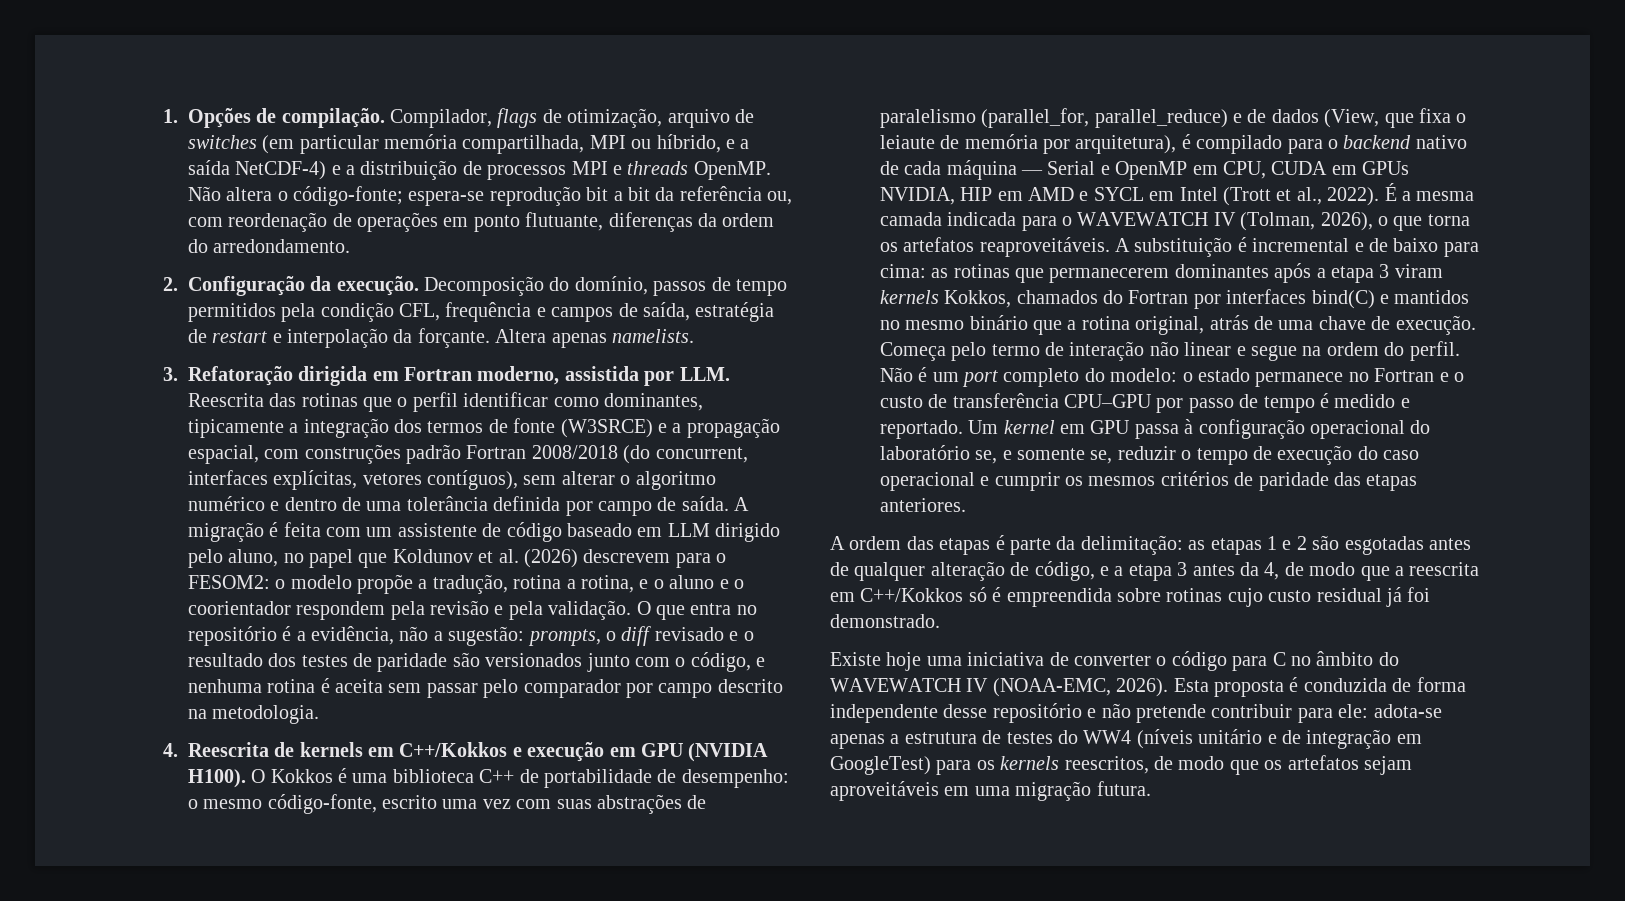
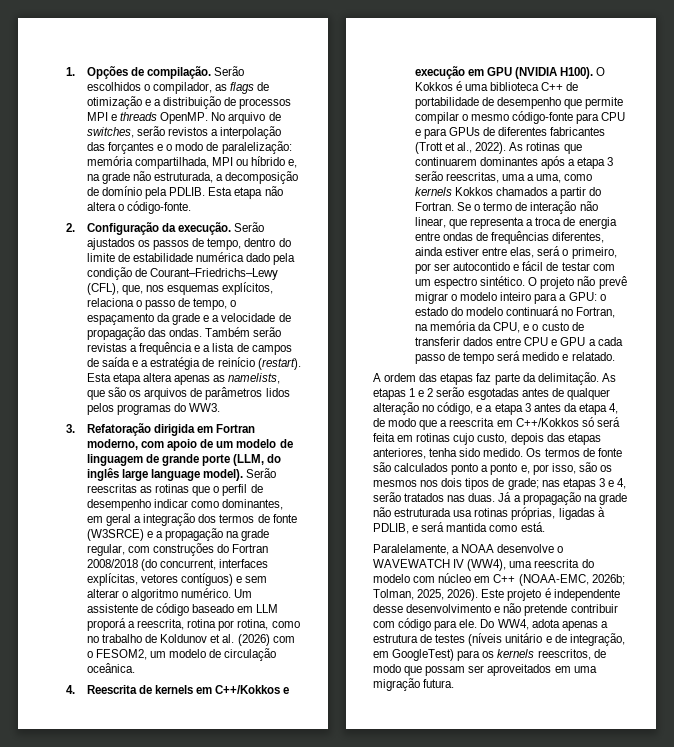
- Compilador, flags de otimização, arquivo de switches (em particular memória compartilhada, MPI ou híbrido, e a saída NetCDF-4) e a distribuição de processos MPI e threads OpenMP.
+ Serão escolhidos o compilador, as flags de otimização e a distribuição de processos MPI e threads OpenMP.
- Não altera o código-fonte; espera-se reprodução bit a bit da referência ou, com reordenação de operações em ponto flutuante, diferenças da ordem do arredondamento.
- 2. Configuração da execução. Decomposição do domínio, passos de tempo permitidos pela condição CFL, frequência e campos de saída, estratégia de restart e interpolação da forçante. Altera apenas namelists.
+ No arquivo de switches, serão revistos a interpolação das forçantes e o modo de paralelização: memória compartilhada, MPI ou híbrido e, na grade não estruturada, a decomposição de domínio pela PDLIB. Esta etapa não altera o código-fonte.
+ 2. Configuração da execução. Serão ajustados os passos de tempo, dentro do limite de estabilidade numérica dado pela condição de Courant–Friedrichs–Lewy (CFL), que, nos esquemas explícitos, relaciona o passo de tempo, o espaçamento da grade e a velocidade de propagação das ondas. Também serão revistas a frequência e a lista de campos de saída e a estratégia de reinício (restart). Esta etapa altera apenas as namelists, que são os arquivos de parâmetros lidos pelos programas do WW3.
- 3. Refatoração dirigida em Fortran moderno, assistida por LLM. Reescrita das rotinas que o perfil identificar como dominantes, tipicamente a integração dos termos de fonte (W3SRCE) e a propagação espacial, com construções padrão Fortran 2008/2018 (do concurrent, interfaces explícitas, vetores contíguos), sem alterar o algoritmo numérico e dentro de uma tolerância definida por campo de saída. A migração é feita com um assistente de código baseado em LLM dirigido pelo aluno, no papel que Koldunov et al. (2026) descrevem para o FESOM2: o modelo propõe a tradução, rotina a rotina, e o aluno e o coorientador respondem pela revisão e pela validação. O que entra no repositório é a evidência, não a sugestão: prompts, o diff revisado e o resultado dos testes de paridade são versionados junto com o código, e nenhuma rotina é aceita sem passar pelo comparador por campo descrito na metodologia.
+ 3. Refatoração dirigida em Fortran moderno, com apoio de um modelo de linguagem de grande porte (LLM, do inglês large language model). Serão reescritas as rotinas que o perfil de desempenho indicar como dominantes, em geral a integração dos termos de fonte (W3SRCE) e a propagação na grade regular, com construções do Fortran 2008/2018 (do concurrent, interfaces explícitas, vetores contíguos) e sem alterar o algoritmo numérico. Um assistente de código baseado em LLM proporá a reescrita, rotina por rotina, como no trabalho de Koldunov et al. (2026) com o FESOM2, um modelo de circulação oceânica.
- O Kokkos é uma biblioteca C++ de portabilidade de desempenho: o mesmo código-fonte, escrito uma vez com suas abstrações de paralelismo (parallel_for, parallel_reduce) e de dados (View, que fixa o leiaute de memória por arquitetura), é compilado para o backend nativo de cada máquina — Serial e OpenMP em CPU, CUDA em GPUs NVIDIA, HIP em AMD e SYCL em Intel (Trott et al., 2022). É a mesma camada indicada para o WAVEWATCH IV (Tolman, 2026), o que torna os artefatos reaproveitáveis. A substituição é incremental e de baixo para cima: as rotinas que permanecerem dominantes após a etapa 3 viram kernels Kokkos, chamados do Fortran por interfaces bind(C) e mantidos no mesmo binário que a rotina original, atrás de uma chave de execução. Começa pelo termo de interação não linear e segue na ordem do perfil. Não é um port completo do modelo: o estado permanece no Fortran e o custo de transferência CPU–GPU por passo de tempo é medido e reportado. Um kernel em GPU passa à configuração operacional do laboratório se, e somente se, reduzir o tempo de execução do caso operacional e cumprir os mesmos critérios de paridade das etapas anteriores.
+ O Kokkos é uma biblioteca C++ de portabilidade de desempenho que permite compilar o mesmo código-fonte para CPU e para GPUs de diferentes fabricantes (Trott et al., 2022). As rotinas que continuarem dominantes após a etapa 3 serão reescritas, uma a uma, como kernels Kokkos chamados a partir do Fortran. Se o termo de interação não linear, que representa a troca de energia entre ondas de frequências diferentes, ainda estiver entre elas, será o primeiro, por ser autocontido e fácil de testar com um espectro sintético. O projeto não prevê migrar o modelo inteiro para a GPU: o estado do modelo continuará no Fortran, na memória da CPU, e o custo de transferir dados entre CPU e GPU a cada passo de tempo será medido e relatado.
- A ordem das etapas é parte da delimitação: as etapas 1 e 2 são esgotadas antes de qualquer alteração de código, e a etapa 3 antes da 4, de modo que a reescrita em C++/Kokkos só é empreendida sobre rotinas cujo custo residual já foi demonstrado.
- Existe hoje uma iniciativa de converter o código para C no âmbito do WAVEWATCH IV (NOAA-EMC, 2026). Esta proposta é conduzida de forma independente desse repositório e não pretende contribuir para ele: adota-se apenas a estrutura de testes do WW4 (níveis unitário e de integração em GoogleTest) para os kernels reescritos, de modo que os artefatos sejam aproveitáveis em uma migração futura.
+ A ordem das etapas faz parte da delimitação. As etapas 1 e 2 serão esgotadas antes de qualquer alteração no código, e a etapa 3 antes da etapa 4, de modo que a reescrita em C++/Kokkos só será feita em rotinas cujo custo, depois das etapas anteriores, tenha sido medido. Os termos de fonte são calculados ponto a ponto e, por isso, são os mesmos nos dois tipos de grade; nas etapas 3 e 4, serão tratados nas duas. Já a propagação na grade não estruturada usa rotinas próprias, ligadas à PDLIB, e será mantida como está.
+ Paralelamente, a NOAA desenvolve o WAVEWATCH IV (WW4), uma reescrita do modelo com núcleo em C++ (NOAA-EMC, 2026b; Tolman, 2025, 2026). Este projeto é independente desse desenvolvimento e não pretende contribuir com código para ele. Do WW4, adota apenas a estrutura de testes (níveis unitário e de integração, em GoogleTest) para os kernels reescritos, de modo que possam ser aproveitados em uma migração futura.

